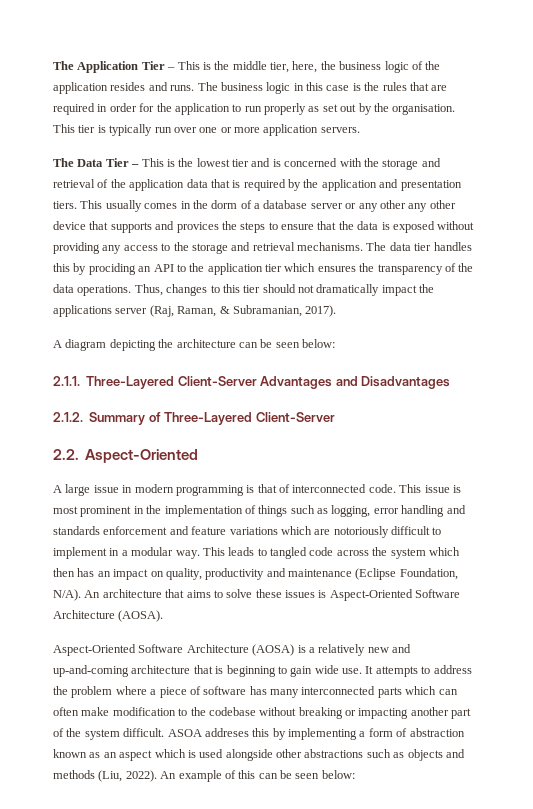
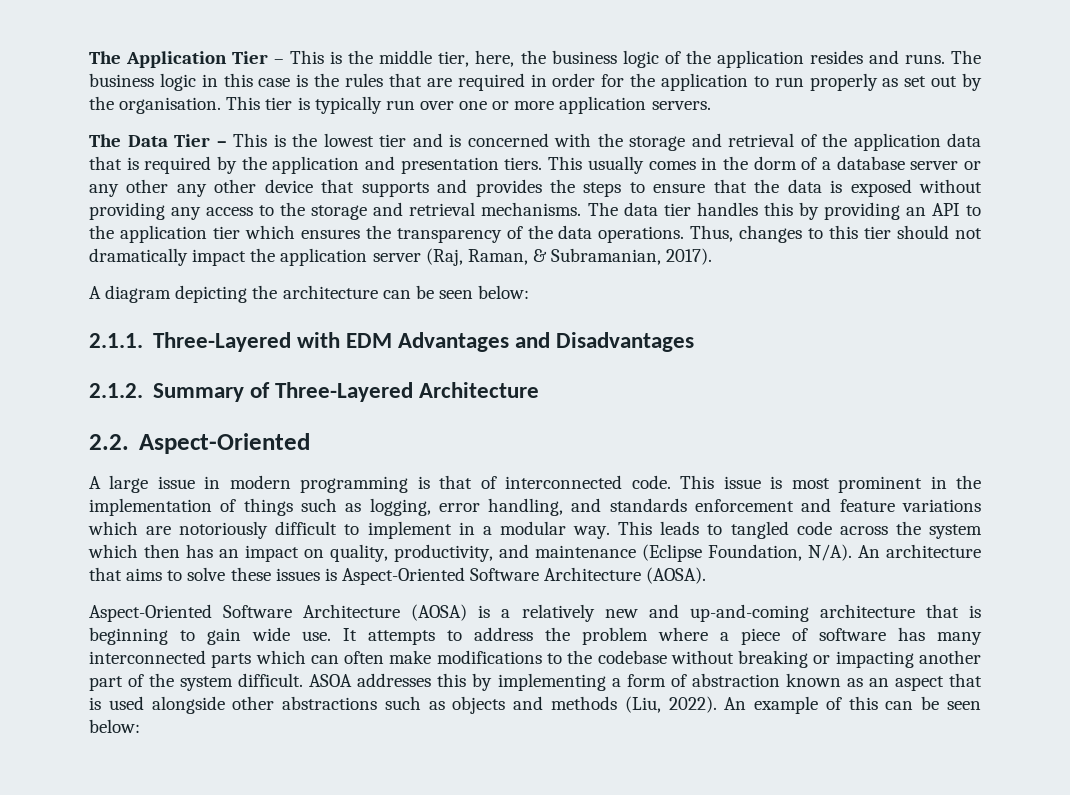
- This usually comes in the dorm of a database server or any other any other device that supports and provices the steps to ensure that the data is exposed without providing any access to the storage and retrieval mechanisms.
+ This usually comes in the dorm of a database server or any other any other device that supports and provides the steps to ensure that the data is exposed without providing any access to the storage and retrieval mechanisms.
- The data tier handles this by prociding an API to the application tier which ensures the transparency of the data operations.
+ The data tier handles this by providing an API to the application tier which ensures the transparency of the data operations.
- Thus, changes to this tier should not dramatically impact the applications server (Raj, Raman, & Subramanian, 2017).
+ Thus, changes to this tier should not dramatically impact the application server (Raj, Raman, & Subramanian, 2017).
- 2.1.1. Three-Layered Client-Server Advantages and Disadvantages
+ 2.1.1. Three-Layered with EDM Advantages and Disadvantages
- 2.1.2. Summary of Three-Layered Client-Server
+ 2.1.2. Summary of Three-Layered Architecture
- This issue is most prominent in the implementation of things such as logging, error handling and standards enforcement and feature variations which are notoriously difficult to implement in a modular way.
+ This issue is most prominent in the implementation of things such as logging, error handling, and standards enforcement and feature variations which are notoriously difficult to implement in a modular way.
- This leads to tangled code across the system which then has an impact on quality, productivity and maintenance (Eclipse Foundation, N/A).
+ This leads to tangled code across the system which then has an impact on quality, productivity, and maintenance (Eclipse Foundation, N/A).
- It attempts to address the problem where a piece of software has many interconnected parts which can often make modification to the codebase without breaking or impacting another part of the system difficult.
+ It attempts to address the problem where a piece of software has many interconnected parts which can often make modifications to the codebase without breaking or impacting another part of the system difficult.
- ASOA addreses this by implementing a form of abstraction known as an aspect which is used alongside other abstractions such as objects and methods (Liu, 2022).
+ ASOA addresses this by implementing a form of abstraction known as an aspect that is used alongside other abstractions such as objects and methods (Liu, 2022).

